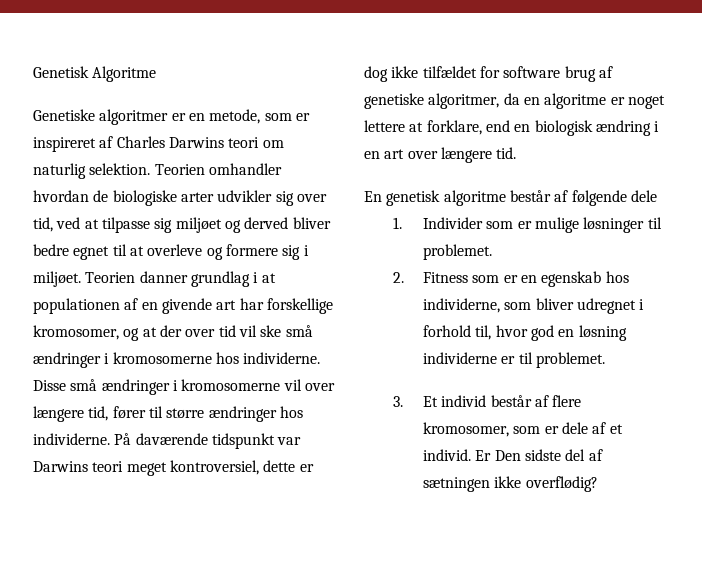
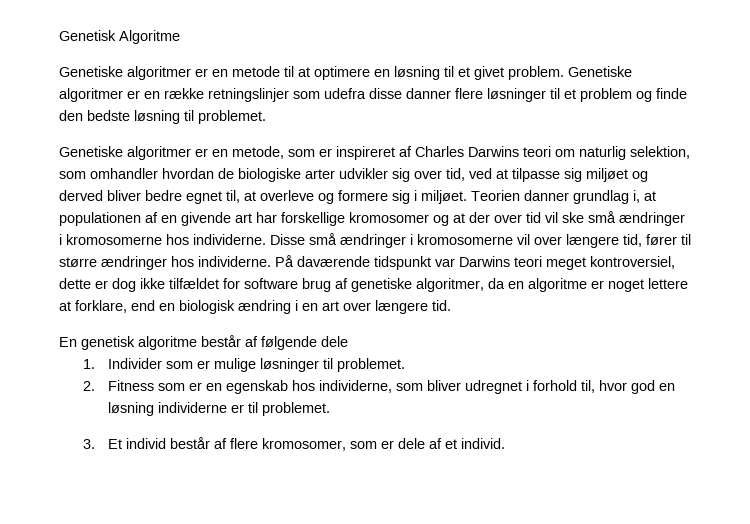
+ Genetiske algoritmer er en metode til at optimere en løsning til et givet problem. Genetiske algoritmer er en række retningslinjer som udefra disse danner flere løsninger til et problem og finde den bedste løsning til problemet.
- Genetiske algoritmer er en metode, som er inspireret af Charles Darwins teori om naturlig selektion. Teorien omhandler hvordan de biologiske arter udvikler sig over tid, ved at tilpasse sig miljøet og derved bliver bedre egnet til at overleve og formere sig i miljøet.
+ Genetiske algoritmer er en metode, som er inspireret af Charles Darwins teori om naturlig selektion, som omhandler hvordan de biologiske arter udvikler sig over tid, ved at tilpasse sig miljøet og derved bliver bedre egnet til, at overleve og formere sig i miljøet.
- Teorien danner grundlag i at populationen af en givende art har forskellige kromosomer, og at der over tid vil ske små ændringer i kromosomerne hos individerne.
+ Teorien danner grundlag i, at populationen af en givende art har forskellige kromosomer og at der over tid vil ske små ændringer i kromosomerne hos individerne.
- Er Den sidste del af sætningen ikke overflødig?

